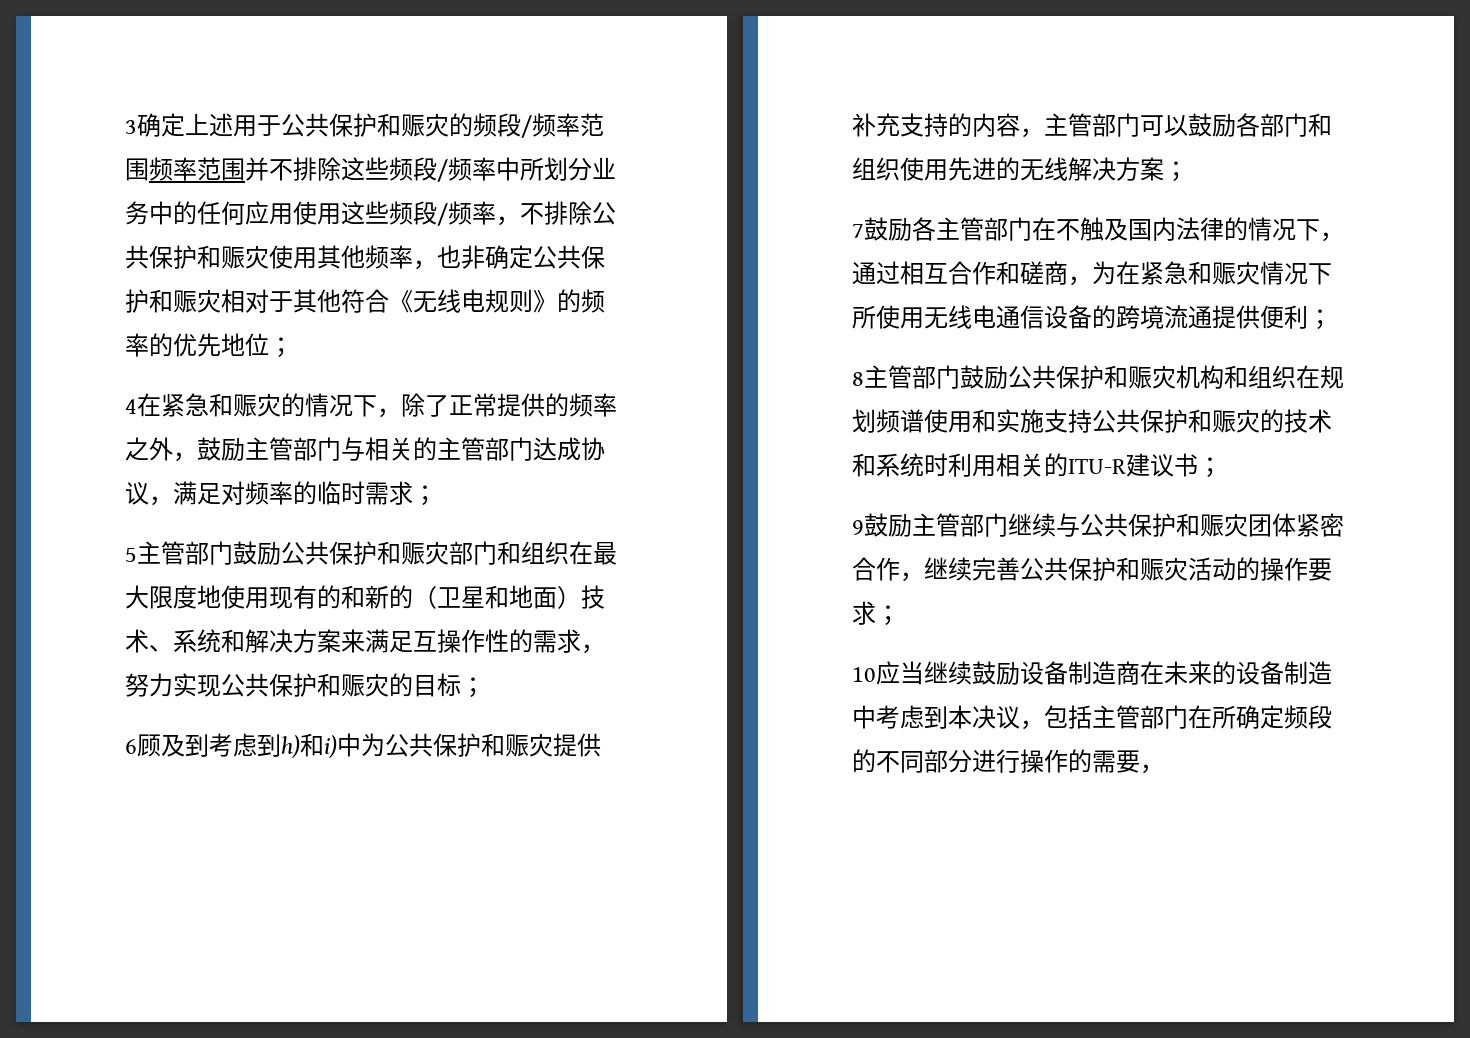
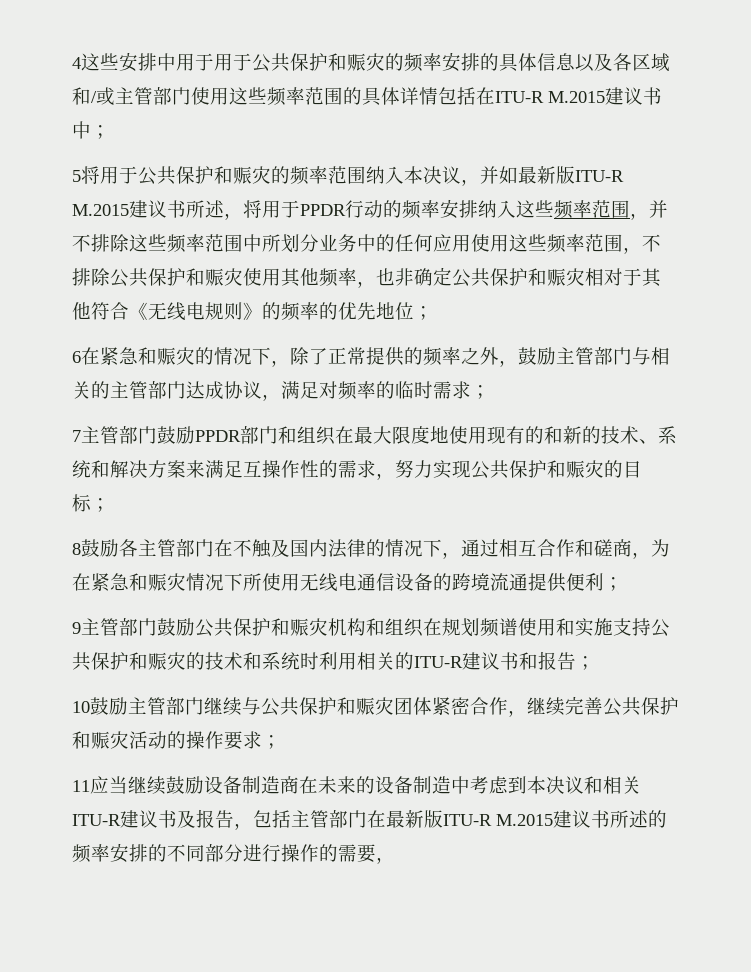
- 3确定上述用于公共保护和赈灾的频段/频率范围频率范围并不排除这些频段/频率中所划分业务中的任何应用使用这些频段/频率，不排除公共保护和赈灾使用其他频率，也非确定公共保护和赈灾相对于其他符合《无线电规则》的频率的优先地位；
+ 4这些安排中用于用于公共保护和赈灾的频率安排的具体信息以及各区域和/或主管部门使用这些频率范围的具体详情包括在ITU-R M.2015建议书中；
+ 5将用于公共保护和赈灾的频率范围纳入本决议，并如最新版ITU-R M.2015建议书所述，将用于PPDR行动的频率安排纳入这些频率范围，并不排除这些频率范围中所划分业务中的任何应用使用这些频率范围，不排除公共保护和赈灾使用其他频率，也非确定公共保护和赈灾相对于其他符合《无线电规则》的频率的优先地位；
- 4在紧急和赈灾的情况下，除了正常提供的频率之外，鼓励主管部门与相关的主管部门达成协议，满足对频率的临时需求；
+ 6在紧急和赈灾的情况下，除了正常提供的频率之外，鼓励主管部门与相关的主管部门达成协议，满足对频率的临时需求；
- 5主管部门鼓励公共保护和赈灾部门和组织在最大限度地使用现有的和新的（卫星和地面）技术、系统和解决方案来满足互操作性的需求，努力实现公共保护和赈灾的目标；
+ 7主管部门鼓励PPDR部门和组织在最大限度地使用现有的和新的技术、系统和解决方案来满足互操作性的需求，努力实现公共保护和赈灾的目标；
- 6顾及到考虑到h)和i)中为公共保护和赈灾提供补充支持的内容，主管部门可以鼓励各部门和组织使用先进的无线解决方案；
- 7鼓励各主管部门在不触及国内法律的情况下，通过相互合作和磋商，为在紧急和赈灾情况下所使用无线电通信设备的跨境流通提供便利；
+ 8鼓励各主管部门在不触及国内法律的情况下，通过相互合作和磋商，为在紧急和赈灾情况下所使用无线电通信设备的跨境流通提供便利；
- 8主管部门鼓励公共保护和赈灾机构和组织在规划频谱使用和实施支持公共保护和赈灾的技术和系统时利用相关的ITU-R建议书；
- 9鼓励主管部门继续与公共保护和赈灾团体紧密合作，继续完善公共保护和赈灾活动的操作要求；
+ 9主管部门鼓励公共保护和赈灾机构和组织在规划频谱使用和实施支持公共保护和赈灾的技术和系统时利用相关的ITU-R建议书和报告；
+ 10鼓励主管部门继续与公共保护和赈灾团体紧密合作，继续完善公共保护和赈灾活动的操作要求；
- 10应当继续鼓励设备制造商在未来的设备制造中考虑到本决议，包括主管部门在所确定频段的不同部分进行操作的需要，
+ 11应当继续鼓励设备制造商在未来的设备制造中考虑到本决议和相关ITU-R建议书及报告，包括主管部门在最新版ITU-R M.2015建议书所述的频率安排的不同部分进行操作的需要，

